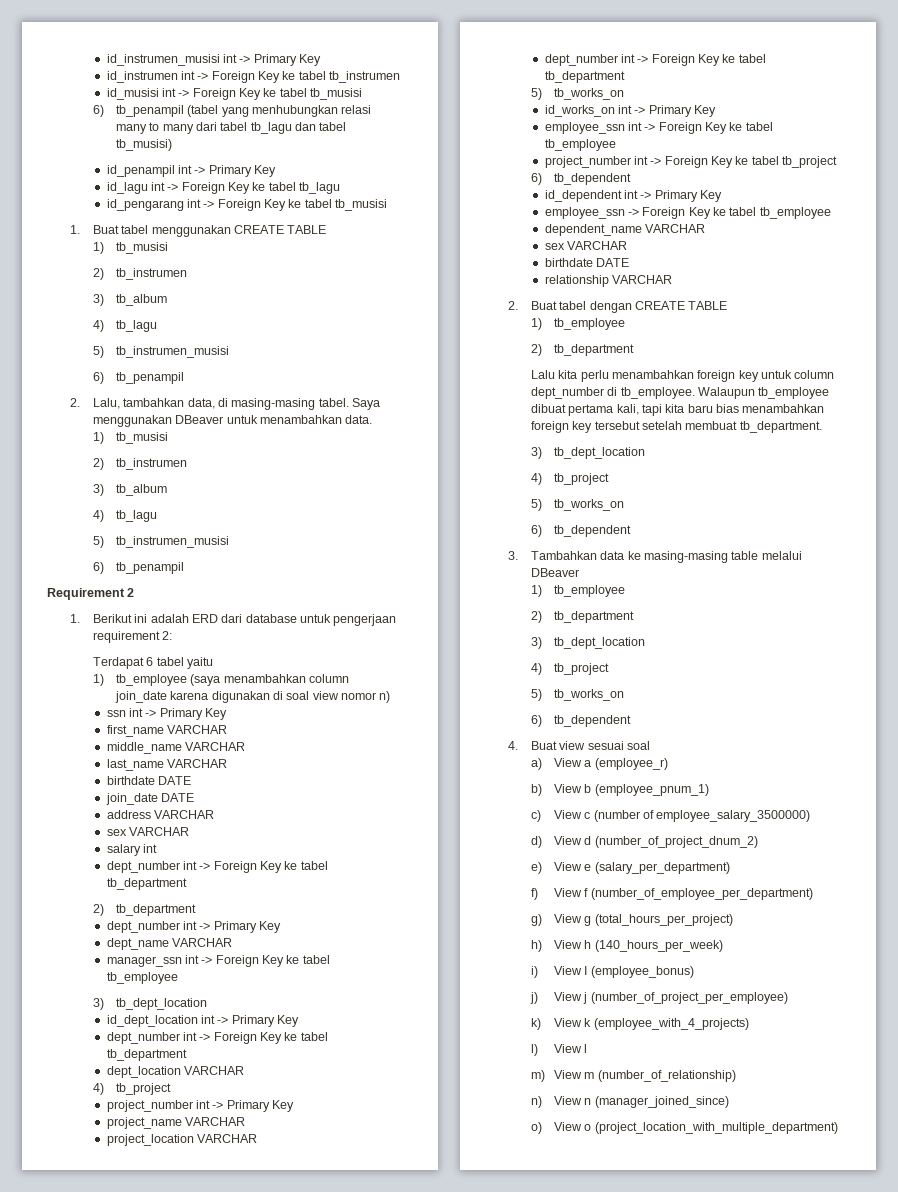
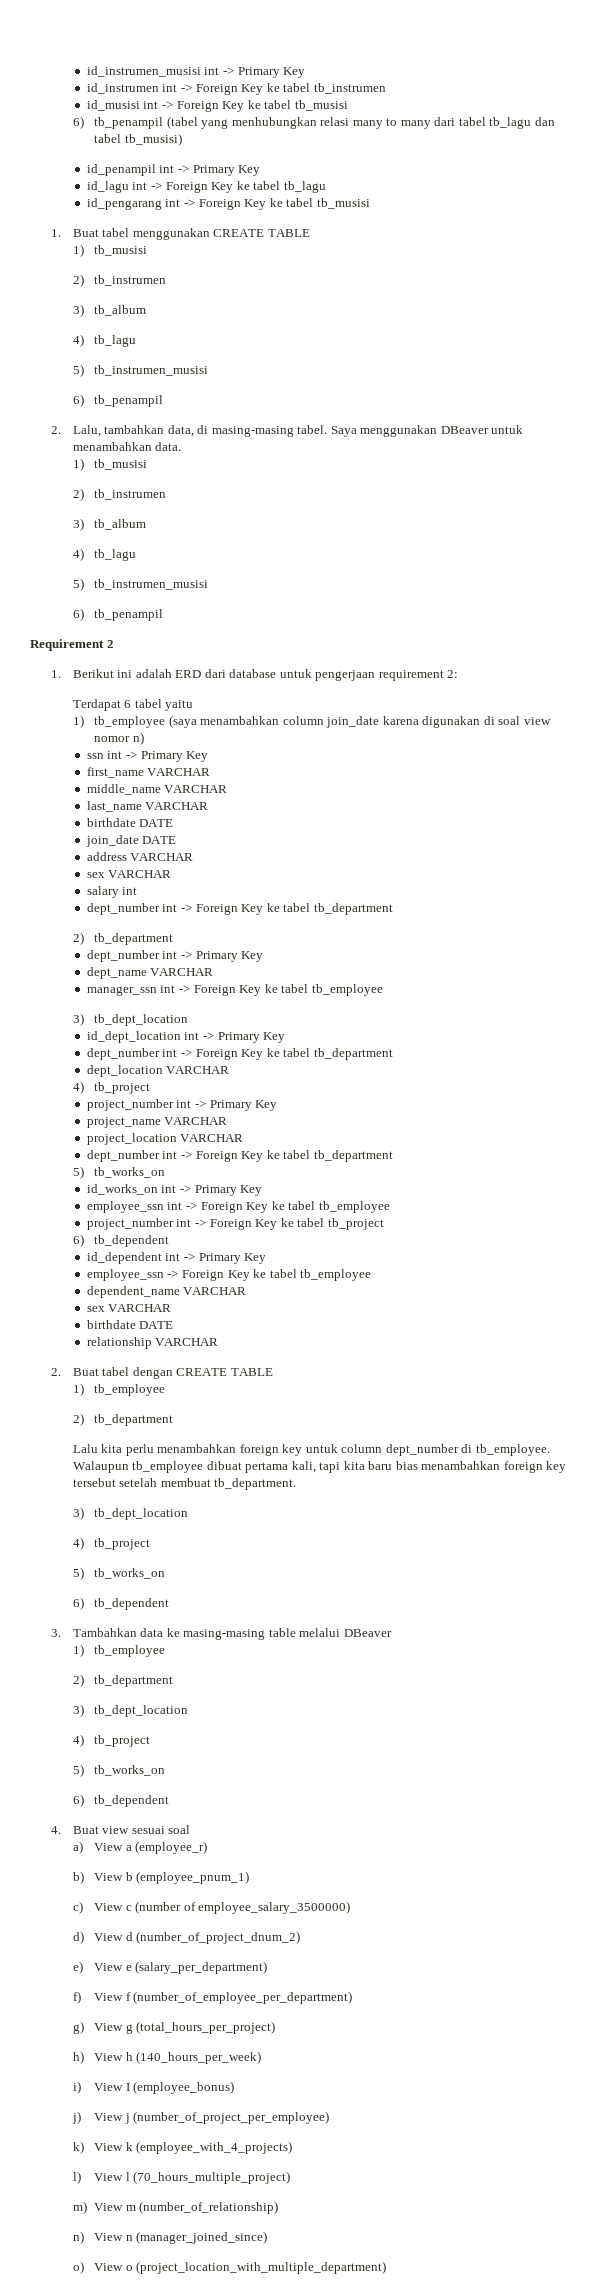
- l) View l
+ l) View l (70_hours_multiple_project)

